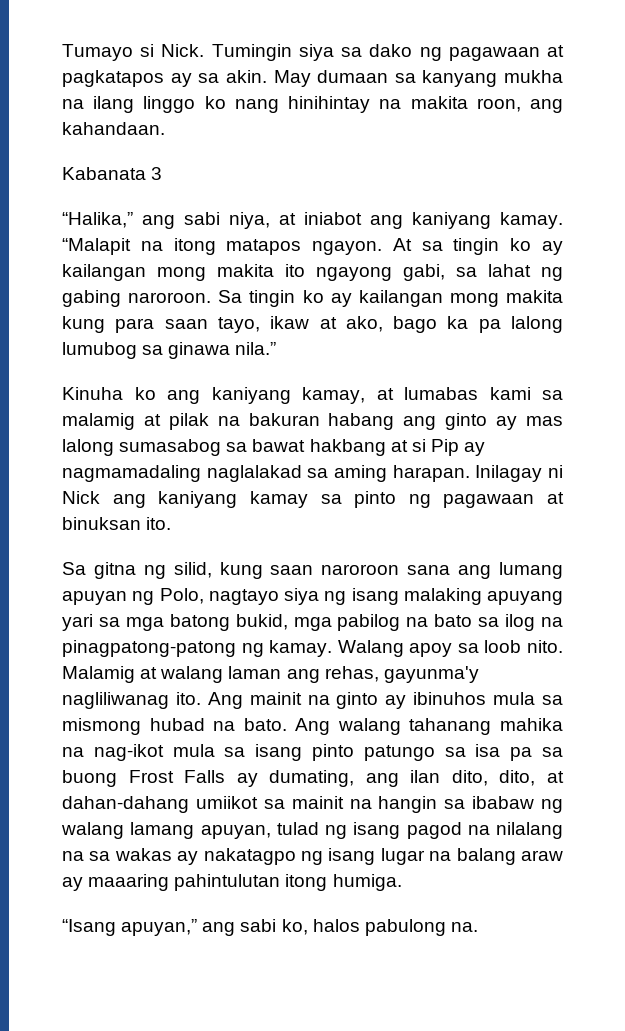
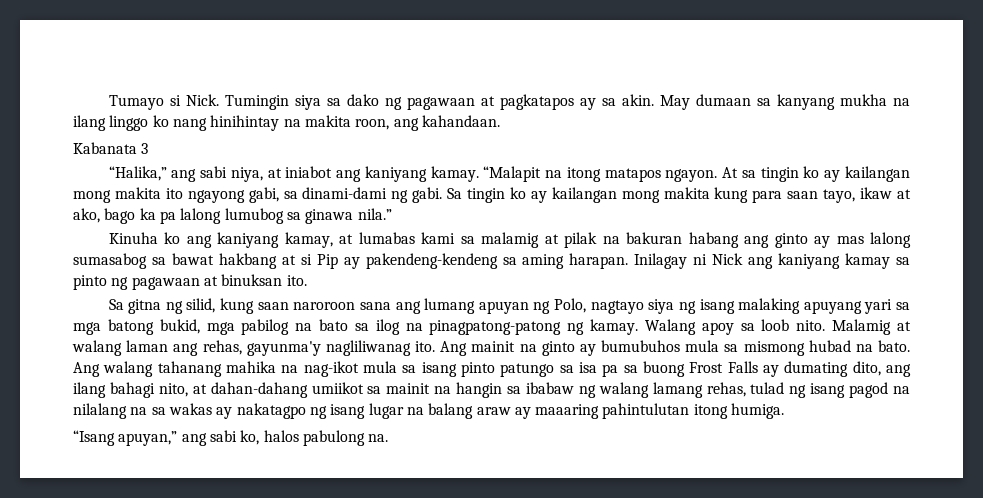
- At sa tingin ko ay kailangan mong makita ito ngayong gabi, sa lahat ng gabing naroroon.
+ At sa tingin ko ay kailangan mong makita ito ngayong gabi, sa dinami-dami ng gabi.
- Kinuha ko ang kaniyang kamay, at lumabas kami sa malamig at pilak na bakuran habang ang ginto ay mas lalong sumasabog sa bawat hakbang at si Pip ay nagmamadaling naglalakad sa aming harapan.
+ Kinuha ko ang kaniyang kamay, at lumabas kami sa malamig at pilak na bakuran habang ang ginto ay mas lalong sumasabog sa bawat hakbang at si Pip ay pakendeng-kendeng sa aming harapan.
- Ang mainit na ginto ay ibinuhos mula sa mismong hubad na bato.
+ Ang mainit na ginto ay bumubuhos mula sa mismong hubad na bato.
- Ang walang tahanang mahika na nag-ikot mula sa isang pinto patungo sa isa pa sa buong Frost Falls ay dumating, ang ilan dito, dito, at dahan-dahang umiikot sa mainit na hangin sa ibabaw ng walang lamang apuyan, tulad ng isang pagod na nilalang na sa wakas ay nakatagpo ng isang lugar na balang araw ay maaaring pahintulutan itong humiga.
+ Ang walang tahanang mahika na nag-ikot mula sa isang pinto patungo sa isa pa sa buong Frost Falls ay dumating dito, ang ilang bahagi nito, at dahan-dahang umiikot sa mainit na hangin sa ibabaw ng walang lamang rehas, tulad ng isang pagod na nilalang na sa wakas ay nakatagpo ng isang lugar na balang araw ay maaaring pahintulutan itong humiga.

